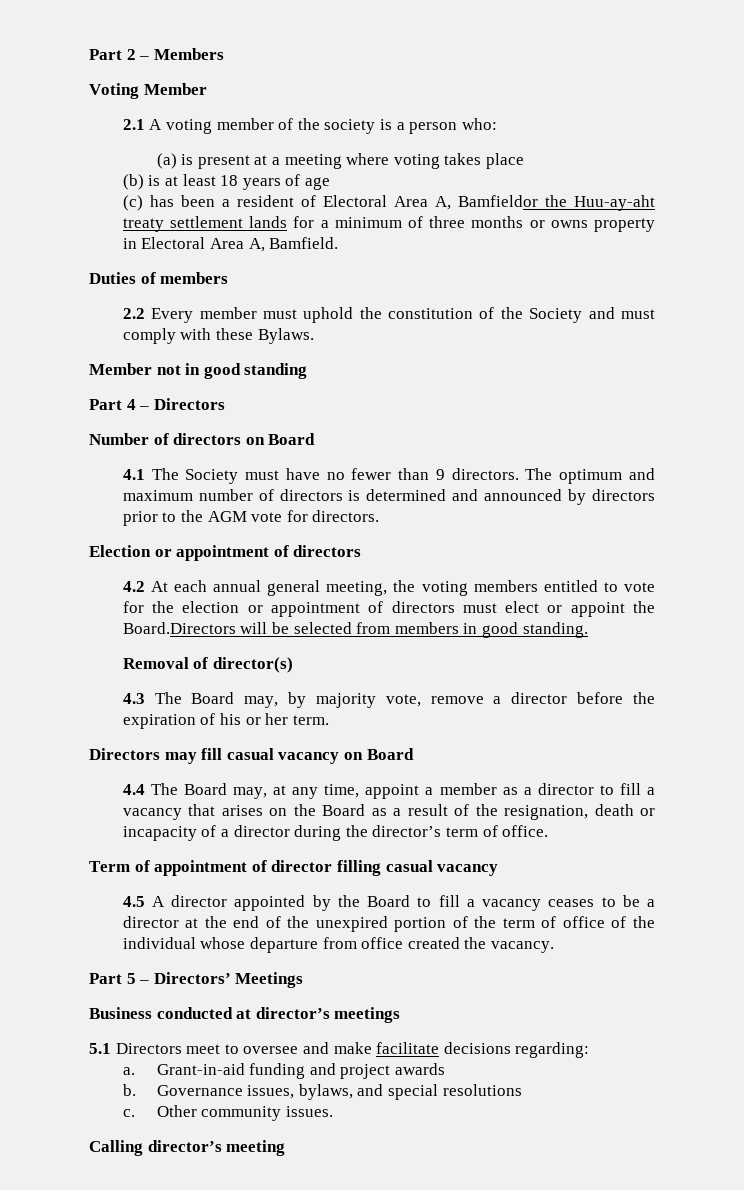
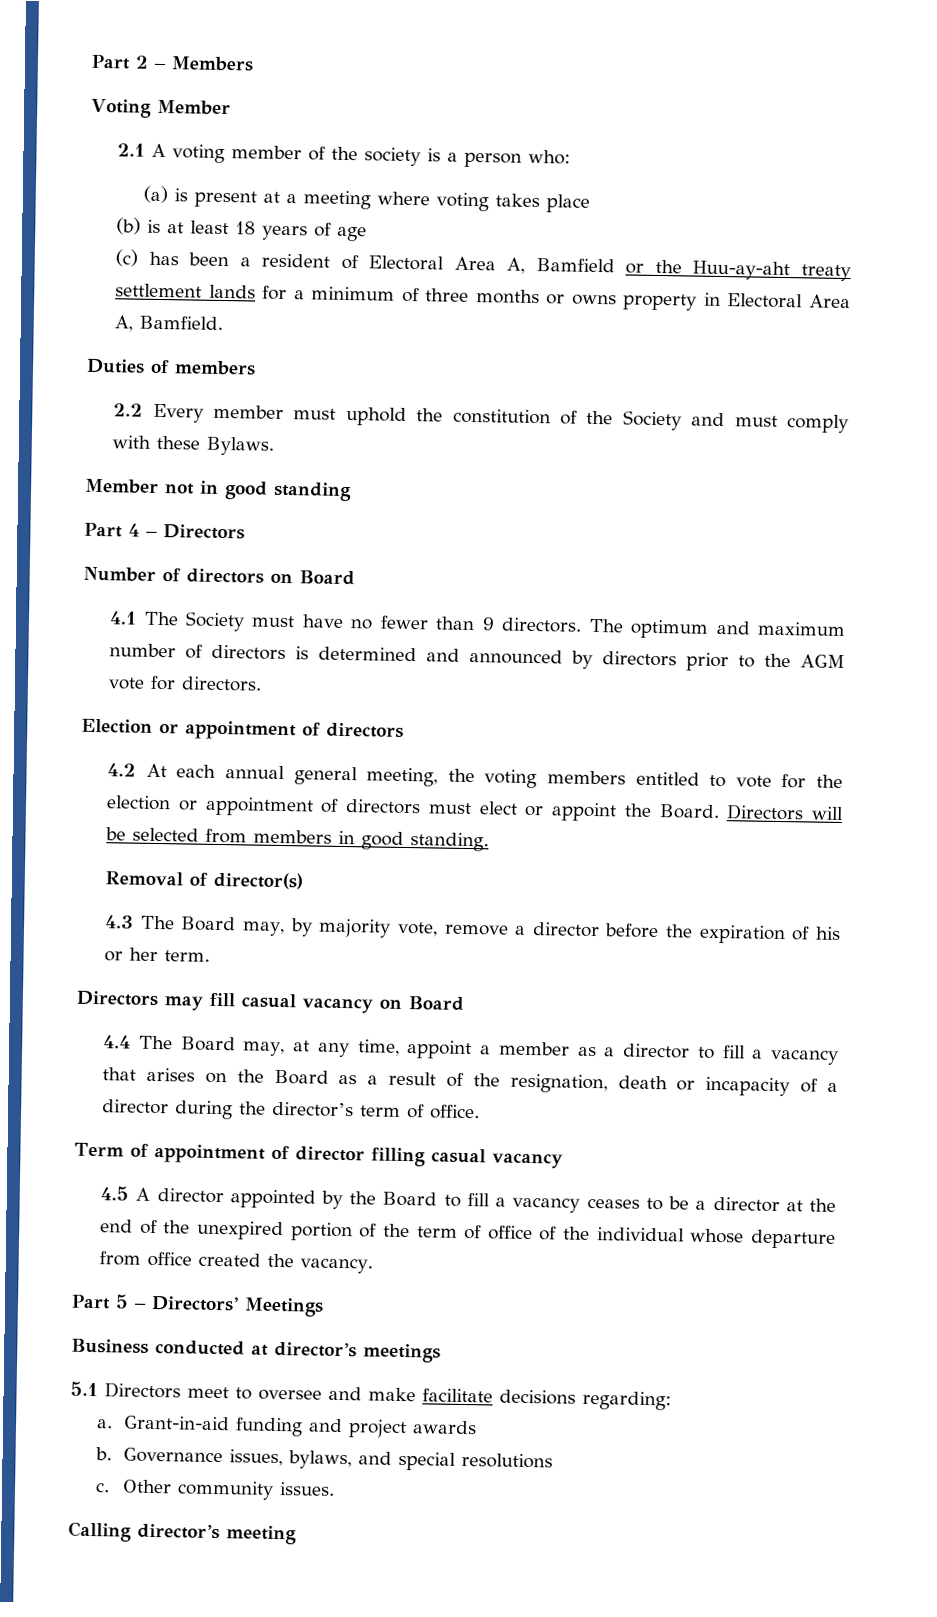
- (c) has been a resident of Electoral Area A, Bamfieldor the Huu-ay-aht treaty settlement lands for a minimum of three months or owns property in Electoral Area A, Bamfield.
+ (c) has been a resident of Electoral Area A, Bamfield or the Huu-ay-aht treaty settlement lands for a minimum of three months or owns property in Electoral Area A, Bamfield.
- 4.2 At each annual general meeting, the voting members entitled to vote for the election or appointment of directors must elect or appoint the Board.Directors will be selected from members in good standing.
+ 4.2 At each annual general meeting, the voting members entitled to vote for the election or appointment of directors must elect or appoint the Board. Directors will be selected from members in good standing.

